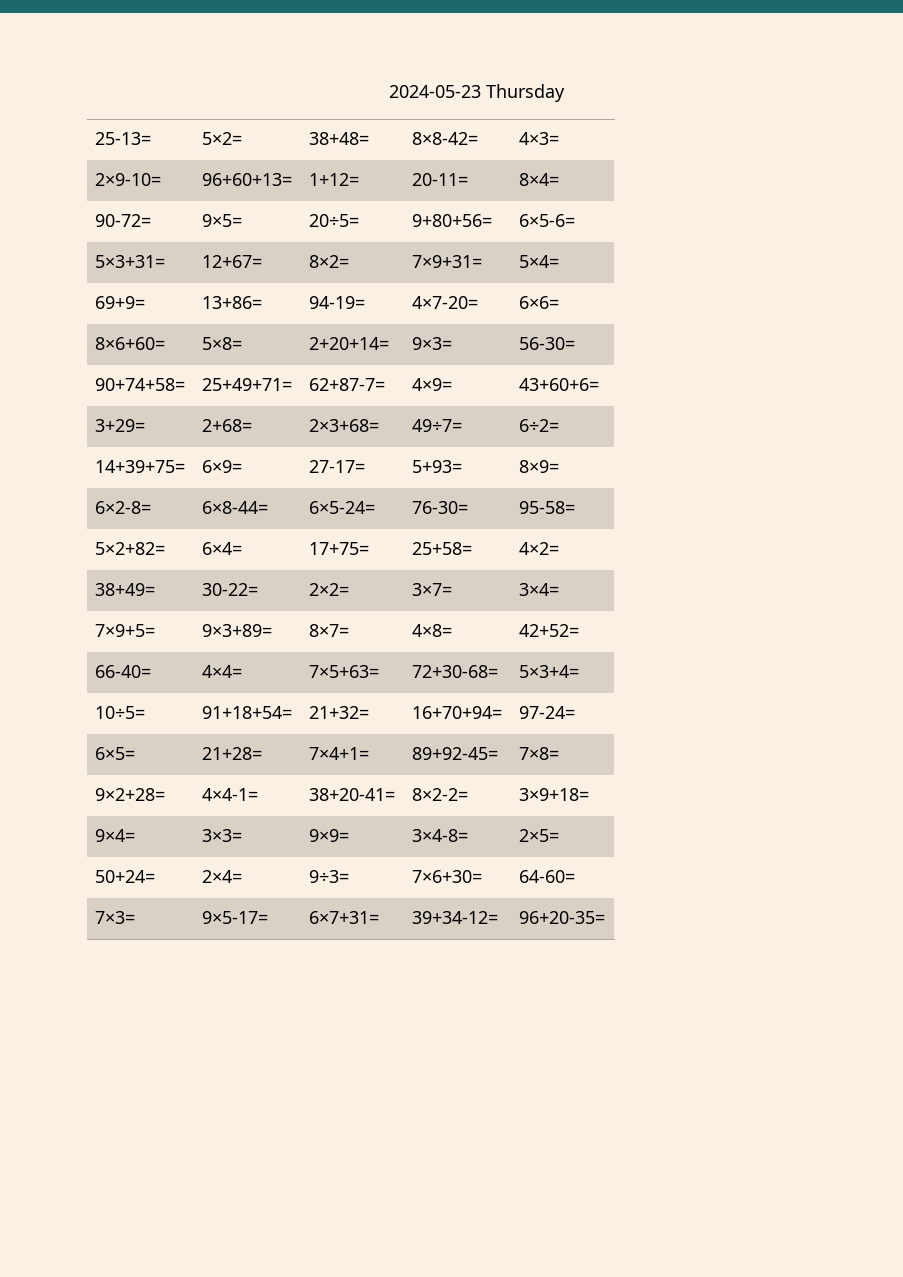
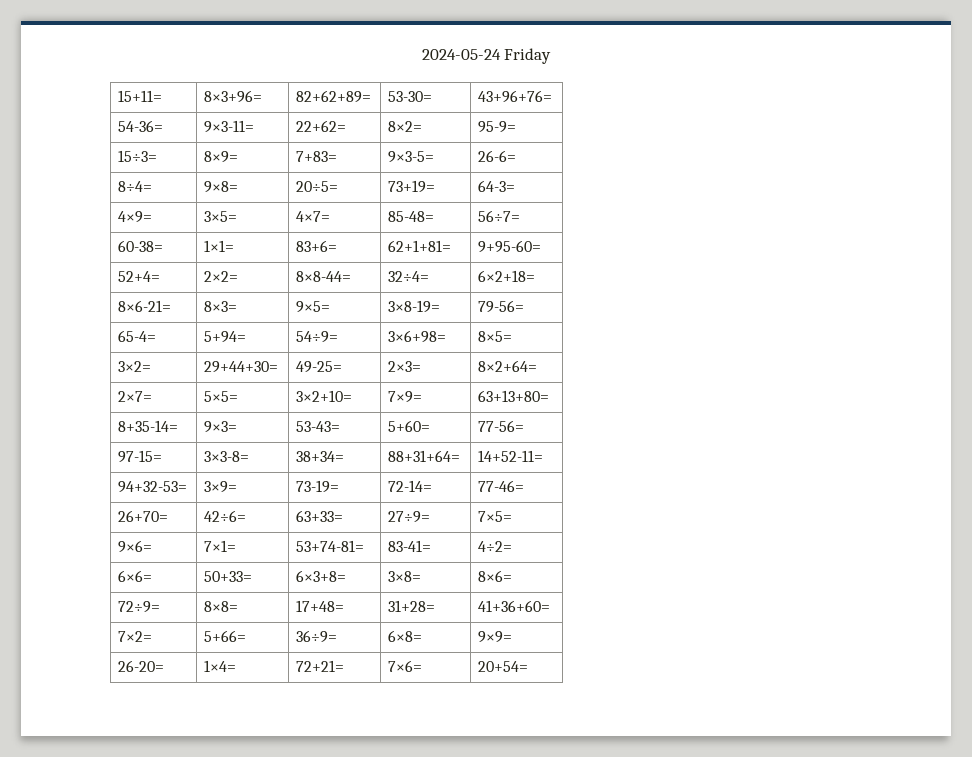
- 2024-05-23 Thursday
- 25-13= | 5×2= | 38+48= | 8×8-42= | 4×3=
- 2×9-10= | 96+60+13= | 1+12= | 20-11= | 8×4=
- 90-72= | 9×5= | 20÷5= | 9+80+56= | 6×5-6=
- 5×3+31= | 12+67= | 8×2= | 7×9+31= | 5×4=
- 69+9= | 13+86= | 94-19= | 4×7-20= | 6×6=
- 8×6+60= | 5×8= | 2+20+14= | 9×3= | 56-30=
- 90+74+58= | 25+49+71= | 62+87-7= | 4×9= | 43+60+6=
- 3+29= | 2+68= | 2×3+68= | 49÷7= | 6÷2=
- 14+39+75= | 6×9= | 27-17= | 5+93= | 8×9=
- 6×2-8= | 6×8-44= | 6×5-24= | 76-30= | 95-58=
- 5×2+82= | 6×4= | 17+75= | 25+58= | 4×2=
- 38+49= | 30-22= | 2×2= | 3×7= | 3×4=
- 7×9+5= | 9×3+89= | 8×7= | 4×8= | 42+52=
- 66-40= | 4×4= | 7×5+63= | 72+30-68= | 5×3+4=
- 10÷5= | 91+18+54= | 21+32= | 16+70+94= | 97-24=
- 6×5= | 21+28= | 7×4+1= | 89+92-45= | 7×8=
- 9×2+28= | 4×4-1= | 38+20-41= | 8×2-2= | 3×9+18=
- 9×4= | 3×3= | 9×9= | 3×4-8= | 2×5=
- 50+24= | 2×4= | 9÷3= | 7×6+30= | 64-60=
- 7×3= | 9×5-17= | 6×7+31= | 39+34-12= | 96+20-35=
+ 2024-05-24 Friday
+ 15+11= | 8×3+96= | 82+62+89= | 53-30= | 43+96+76=
+ 54-36= | 9×3-11= | 22+62= | 8×2= | 95-9=
+ 15÷3= | 8×9= | 7+83= | 9×3-5= | 26-6=
+ 8÷4= | 9×8= | 20÷5= | 73+19= | 64-3=
+ 4×9= | 3×5= | 4×7= | 85-48= | 56÷7=
+ 60-38= | 1×1= | 83+6= | 62+1+81= | 9+95-60=
+ 52+4= | 2×2= | 8×8-44= | 32÷4= | 6×2+18=
+ 8×6-21= | 8×3= | 9×5= | 3×8-19= | 79-56=
+ 65-4= | 5+94= | 54÷9= | 3×6+98= | 8×5=
+ 3×2= | 29+44+30= | 49-25= | 2×3= | 8×2+64=
+ 2×7= | 5×5= | 3×2+10= | 7×9= | 63+13+80=
+ 8+35-14= | 9×3= | 53-43= | 5+60= | 77-56=
+ 97-15= | 3×3-8= | 38+34= | 88+31+64= | 14+52-11=
+ 94+32-53= | 3×9= | 73-19= | 72-14= | 77-46=
+ 26+70= | 42÷6= | 63+33= | 27÷9= | 7×5=
+ 9×6= | 7×1= | 53+74-81= | 83-41= | 4÷2=
+ 6×6= | 50+33= | 6×3+8= | 3×8= | 8×6=
+ 72÷9= | 8×8= | 17+48= | 31+28= | 41+36+60=
+ 7×2= | 5+66= | 36÷9= | 6×8= | 9×9=
+ 26-20= | 1×4= | 72+21= | 7×6= | 20+54=

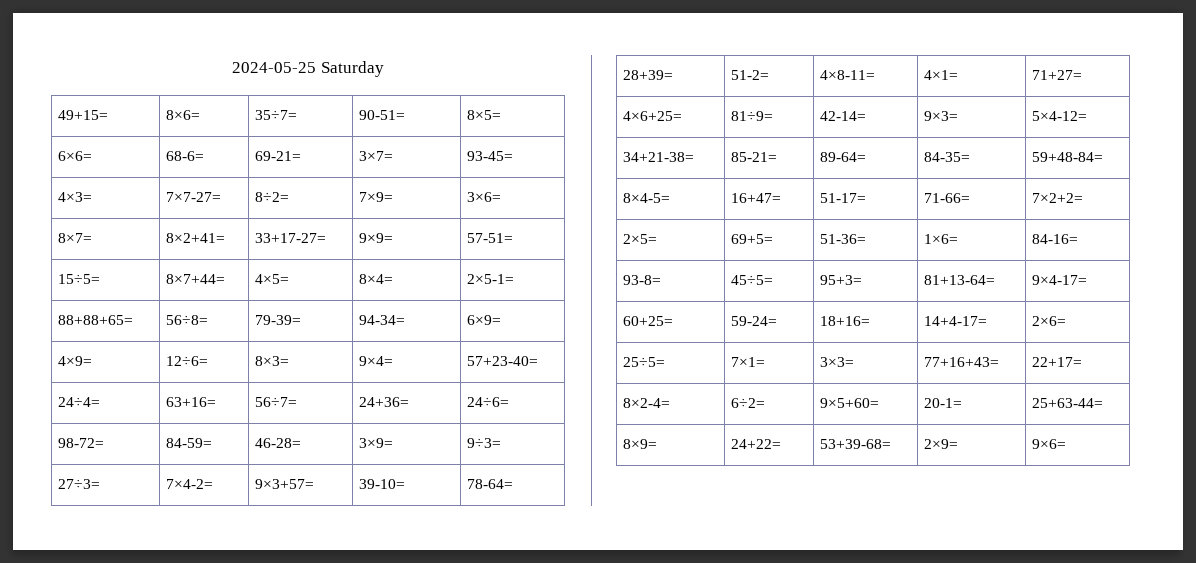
- 2024-05-24 Friday
- 15+11= | 8×3+96= | 82+62+89= | 53-30= | 43+96+76=
- 54-36= | 9×3-11= | 22+62= | 8×2= | 95-9=
- 15÷3= | 8×9= | 7+83= | 9×3-5= | 26-6=
- 8÷4= | 9×8= | 20÷5= | 73+19= | 64-3=
- 4×9= | 3×5= | 4×7= | 85-48= | 56÷7=
- 60-38= | 1×1= | 83+6= | 62+1+81= | 9+95-60=
- 52+4= | 2×2= | 8×8-44= | 32÷4= | 6×2+18=
- 8×6-21= | 8×3= | 9×5= | 3×8-19= | 79-56=
- 65-4= | 5+94= | 54÷9= | 3×6+98= | 8×5=
- 3×2= | 29+44+30= | 49-25= | 2×3= | 8×2+64=
- 2×7= | 5×5= | 3×2+10= | 7×9= | 63+13+80=
- 8+35-14= | 9×3= | 53-43= | 5+60= | 77-56=
- 97-15= | 3×3-8= | 38+34= | 88+31+64= | 14+52-11=
- 94+32-53= | 3×9= | 73-19= | 72-14= | 77-46=
- 26+70= | 42÷6= | 63+33= | 27÷9= | 7×5=
- 9×6= | 7×1= | 53+74-81= | 83-41= | 4÷2=
- 6×6= | 50+33= | 6×3+8= | 3×8= | 8×6=
- 72÷9= | 8×8= | 17+48= | 31+28= | 41+36+60=
- 7×2= | 5+66= | 36÷9= | 6×8= | 9×9=
- 26-20= | 1×4= | 72+21= | 7×6= | 20+54=
+ 2024-05-25 Saturday
+ 49+15= | 8×6= | 35÷7= | 90-51= | 8×5=
+ 6×6= | 68-6= | 69-21= | 3×7= | 93-45=
+ 4×3= | 7×7-27= | 8÷2= | 7×9= | 3×6=
+ 8×7= | 8×2+41= | 33+17-27= | 9×9= | 57-51=
+ 15÷5= | 8×7+44= | 4×5= | 8×4= | 2×5-1=
+ 88+88+65= | 56÷8= | 79-39= | 94-34= | 6×9=
+ 4×9= | 12÷6= | 8×3= | 9×4= | 57+23-40=
+ 24÷4= | 63+16= | 56÷7= | 24+36= | 24÷6=
+ 98-72= | 84-59= | 46-28= | 3×9= | 9÷3=
+ 27÷3= | 7×4-2= | 9×3+57= | 39-10= | 78-64=
+ 28+39= | 51-2= | 4×8-11= | 4×1= | 71+27=
+ 4×6+25= | 81÷9= | 42-14= | 9×3= | 5×4-12=
+ 34+21-38= | 85-21= | 89-64= | 84-35= | 59+48-84=
+ 8×4-5= | 16+47= | 51-17= | 71-66= | 7×2+2=
+ 2×5= | 69+5= | 51-36= | 1×6= | 84-16=
+ 93-8= | 45÷5= | 95+3= | 81+13-64= | 9×4-17=
+ 60+25= | 59-24= | 18+16= | 14+4-17= | 2×6=
+ 25÷5= | 7×1= | 3×3= | 77+16+43= | 22+17=
+ 8×2-4= | 6÷2= | 9×5+60= | 20-1= | 25+63-44=
+ 8×9= | 24+22= | 53+39-68= | 2×9= | 9×6=

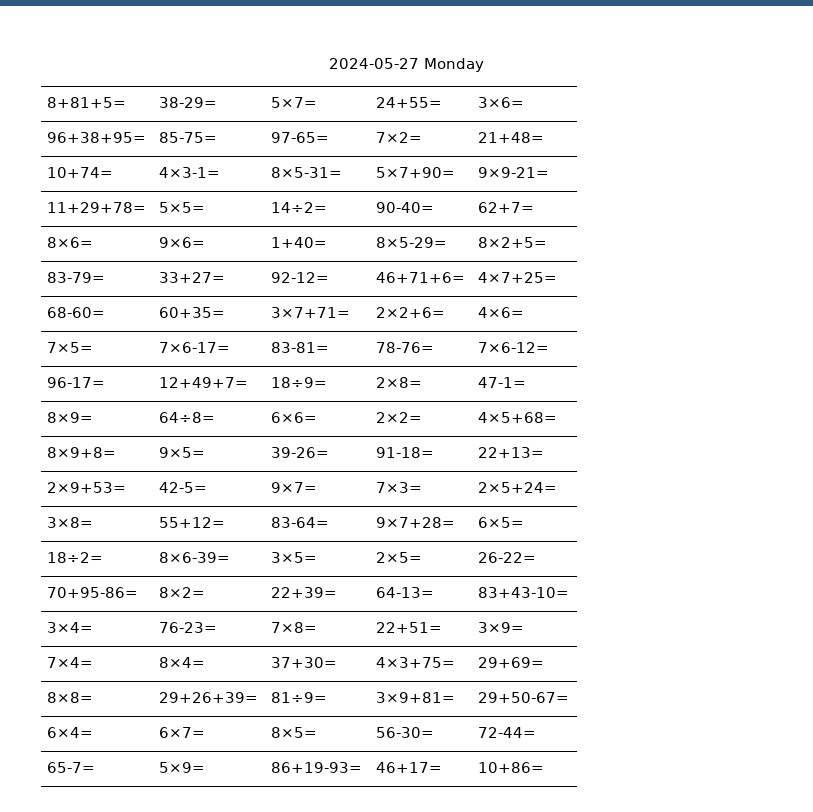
- 2024-05-25 Saturday
- 49+15= | 8×6= | 35÷7= | 90-51= | 8×5=
- 6×6= | 68-6= | 69-21= | 3×7= | 93-45=
- 4×3= | 7×7-27= | 8÷2= | 7×9= | 3×6=
- 8×7= | 8×2+41= | 33+17-27= | 9×9= | 57-51=
- 15÷5= | 8×7+44= | 4×5= | 8×4= | 2×5-1=
- 88+88+65= | 56÷8= | 79-39= | 94-34= | 6×9=
- 4×9= | 12÷6= | 8×3= | 9×4= | 57+23-40=
- 24÷4= | 63+16= | 56÷7= | 24+36= | 24÷6=
- 98-72= | 84-59= | 46-28= | 3×9= | 9÷3=
- 27÷3= | 7×4-2= | 9×3+57= | 39-10= | 78-64=
- 28+39= | 51-2= | 4×8-11= | 4×1= | 71+27=
- 4×6+25= | 81÷9= | 42-14= | 9×3= | 5×4-12=
- 34+21-38= | 85-21= | 89-64= | 84-35= | 59+48-84=
- 8×4-5= | 16+47= | 51-17= | 71-66= | 7×2+2=
- 2×5= | 69+5= | 51-36= | 1×6= | 84-16=
- 93-8= | 45÷5= | 95+3= | 81+13-64= | 9×4-17=
- 60+25= | 59-24= | 18+16= | 14+4-17= | 2×6=
- 25÷5= | 7×1= | 3×3= | 77+16+43= | 22+17=
- 8×2-4= | 6÷2= | 9×5+60= | 20-1= | 25+63-44=
- 8×9= | 24+22= | 53+39-68= | 2×9= | 9×6=
+ 2024-05-27 Monday
+ 8+81+5= | 38-29= | 5×7= | 24+55= | 3×6=
+ 96+38+95= | 85-75= | 97-65= | 7×2= | 21+48=
+ 10+74= | 4×3-1= | 8×5-31= | 5×7+90= | 9×9-21=
+ 11+29+78= | 5×5= | 14÷2= | 90-40= | 62+7=
+ 8×6= | 9×6= | 1+40= | 8×5-29= | 8×2+5=
+ 83-79= | 33+27= | 92-12= | 46+71+6= | 4×7+25=
+ 68-60= | 60+35= | 3×7+71= | 2×2+6= | 4×6=
+ 7×5= | 7×6-17= | 83-81= | 78-76= | 7×6-12=
+ 96-17= | 12+49+7= | 18÷9= | 2×8= | 47-1=
+ 8×9= | 64÷8= | 6×6= | 2×2= | 4×5+68=
+ 8×9+8= | 9×5= | 39-26= | 91-18= | 22+13=
+ 2×9+53= | 42-5= | 9×7= | 7×3= | 2×5+24=
+ 3×8= | 55+12= | 83-64= | 9×7+28= | 6×5=
+ 18÷2= | 8×6-39= | 3×5= | 2×5= | 26-22=
+ 70+95-86= | 8×2= | 22+39= | 64-13= | 83+43-10=
+ 3×4= | 76-23= | 7×8= | 22+51= | 3×9=
+ 7×4= | 8×4= | 37+30= | 4×3+75= | 29+69=
+ 8×8= | 29+26+39= | 81÷9= | 3×9+81= | 29+50-67=
+ 6×4= | 6×7= | 8×5= | 56-30= | 72-44=
+ 65-7= | 5×9= | 86+19-93= | 46+17= | 10+86=

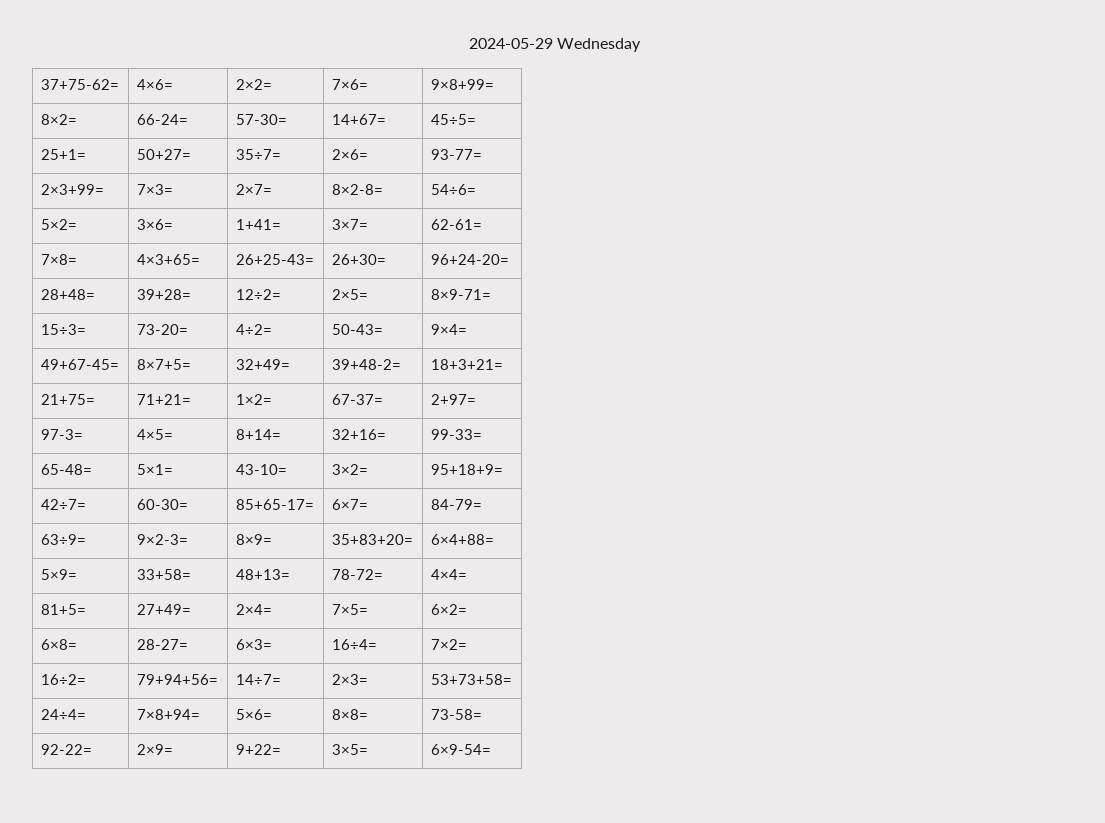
- 2024-05-27 Monday
- 8+81+5= | 38-29= | 5×7= | 24+55= | 3×6=
- 96+38+95= | 85-75= | 97-65= | 7×2= | 21+48=
- 10+74= | 4×3-1= | 8×5-31= | 5×7+90= | 9×9-21=
- 11+29+78= | 5×5= | 14÷2= | 90-40= | 62+7=
- 8×6= | 9×6= | 1+40= | 8×5-29= | 8×2+5=
- 83-79= | 33+27= | 92-12= | 46+71+6= | 4×7+25=
- 68-60= | 60+35= | 3×7+71= | 2×2+6= | 4×6=
- 7×5= | 7×6-17= | 83-81= | 78-76= | 7×6-12=
- 96-17= | 12+49+7= | 18÷9= | 2×8= | 47-1=
- 8×9= | 64÷8= | 6×6= | 2×2= | 4×5+68=
- 8×9+8= | 9×5= | 39-26= | 91-18= | 22+13=
- 2×9+53= | 42-5= | 9×7= | 7×3= | 2×5+24=
- 3×8= | 55+12= | 83-64= | 9×7+28= | 6×5=
- 18÷2= | 8×6-39= | 3×5= | 2×5= | 26-22=
- 70+95-86= | 8×2= | 22+39= | 64-13= | 83+43-10=
- 3×4= | 76-23= | 7×8= | 22+51= | 3×9=
- 7×4= | 8×4= | 37+30= | 4×3+75= | 29+69=
- 8×8= | 29+26+39= | 81÷9= | 3×9+81= | 29+50-67=
- 6×4= | 6×7= | 8×5= | 56-30= | 72-44=
- 65-7= | 5×9= | 86+19-93= | 46+17= | 10+86=
+ 2024-05-29 Wednesday
+ 37+75-62= | 4×6= | 2×2= | 7×6= | 9×8+99=
+ 8×2= | 66-24= | 57-30= | 14+67= | 45÷5=
+ 25+1= | 50+27= | 35÷7= | 2×6= | 93-77=
+ 2×3+99= | 7×3= | 2×7= | 8×2-8= | 54÷6=
+ 5×2= | 3×6= | 1+41= | 3×7= | 62-61=
+ 7×8= | 4×3+65= | 26+25-43= | 26+30= | 96+24-20=
+ 28+48= | 39+28= | 12÷2= | 2×5= | 8×9-71=
+ 15÷3= | 73-20= | 4÷2= | 50-43= | 9×4=
+ 49+67-45= | 8×7+5= | 32+49= | 39+48-2= | 18+3+21=
+ 21+75= | 71+21= | 1×2= | 67-37= | 2+97=
+ 97-3= | 4×5= | 8+14= | 32+16= | 99-33=
+ 65-48= | 5×1= | 43-10= | 3×2= | 95+18+9=
+ 42÷7= | 60-30= | 85+65-17= | 6×7= | 84-79=
+ 63÷9= | 9×2-3= | 8×9= | 35+83+20= | 6×4+88=
+ 5×9= | 33+58= | 48+13= | 78-72= | 4×4=
+ 81+5= | 27+49= | 2×4= | 7×5= | 6×2=
+ 6×8= | 28-27= | 6×3= | 16÷4= | 7×2=
+ 16÷2= | 79+94+56= | 14÷7= | 2×3= | 53+73+58=
+ 24÷4= | 7×8+94= | 5×6= | 8×8= | 73-58=
+ 92-22= | 2×9= | 9+22= | 3×5= | 6×9-54=

